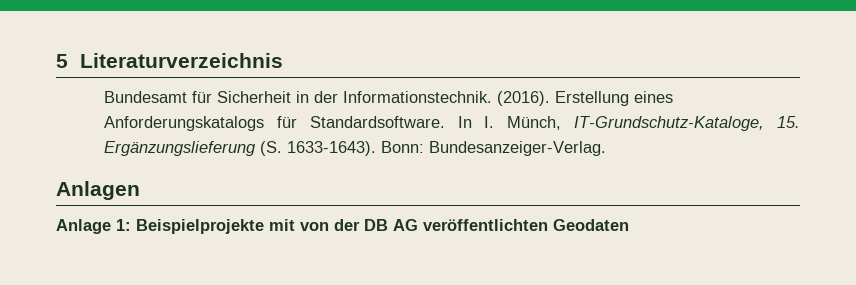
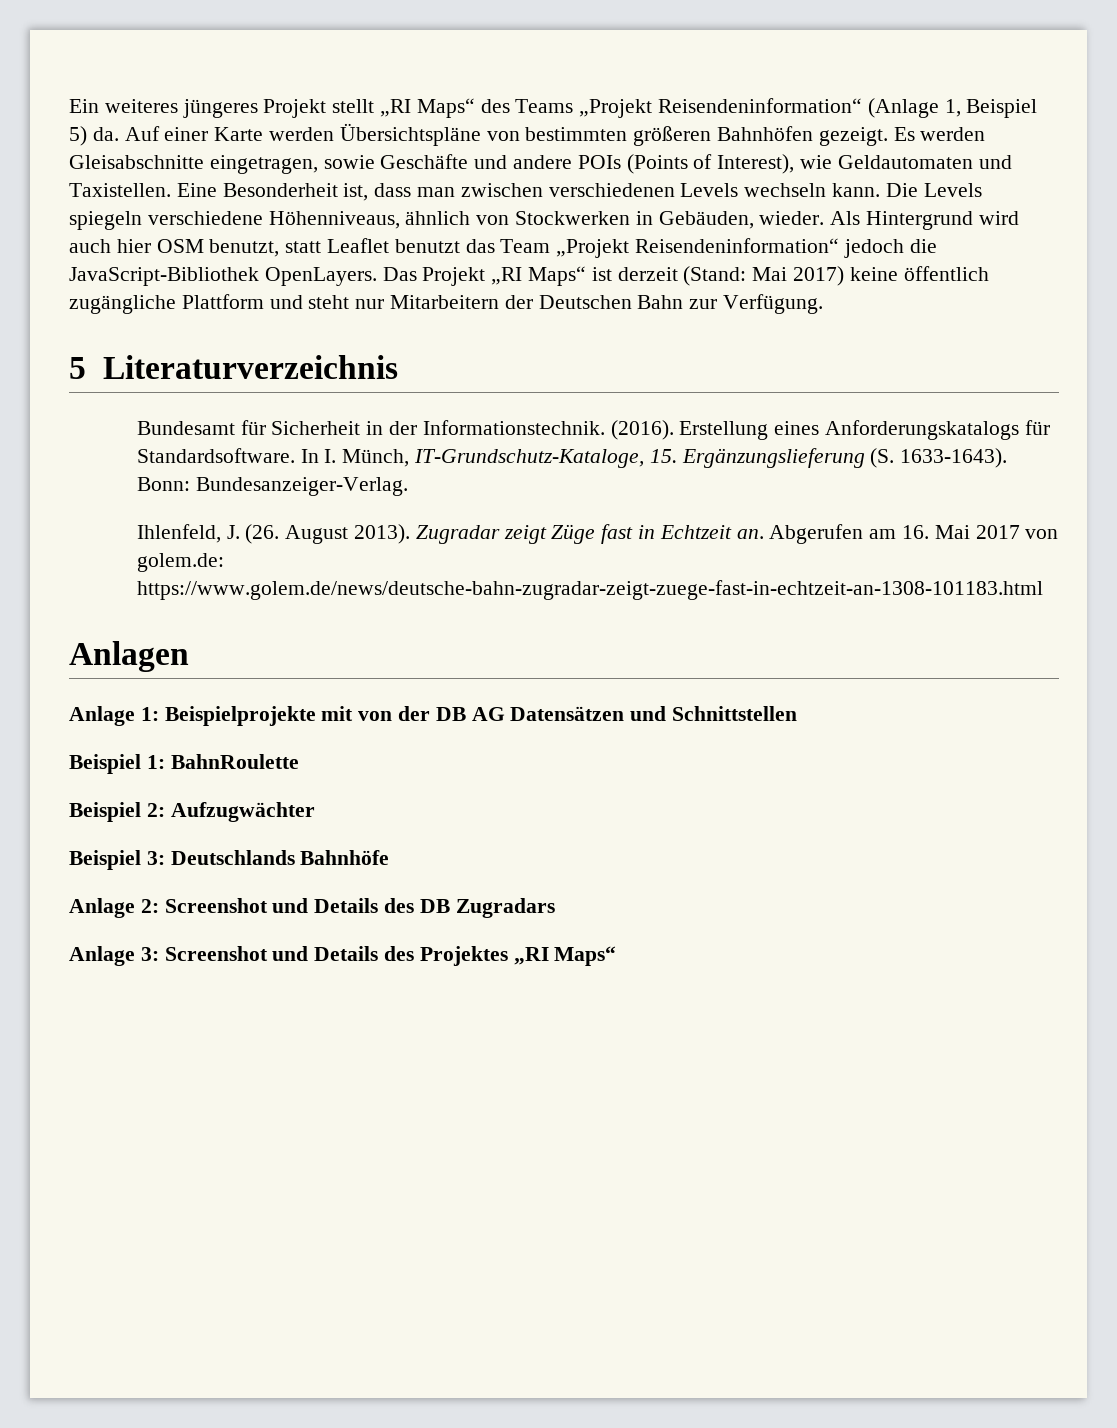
+ Ein weiteres jüngeres Projekt stellt „RI Maps“ des Teams „Projekt Reisendeninformation“ (Anlage 1, Beispiel 5) da. Auf einer Karte werden Übersichtspläne von bestimmten größeren Bahnhöfen gezeigt. Es werden Gleisabschnitte eingetragen, sowie Geschäfte und andere POIs (Points of Interest), wie Geldautomaten und Taxistellen. Eine Besonderheit ist, dass man zwischen verschiedenen Levels wechseln kann. Die Levels spiegeln verschiedene Höhenniveaus, ähnlich von Stockwerken in Gebäuden, wieder. Als Hintergrund wird auch hier OSM benutzt, statt Leaflet benutzt das Team „Projekt Reisendeninformation“ jedoch die JavaScript-Bibliothek OpenLayers. Das Projekt „RI Maps“ ist derzeit (Stand: Mai 2017) keine öffentlich zugängliche Plattform und steht nur Mitarbeitern der Deutschen Bahn zur Verfügung.
+ Ihlenfeld, J. (26. August 2013). Zugradar zeigt Züge fast in Echtzeit an. Abgerufen am 16. Mai 2017 von golem.de: https://www.golem.de/news/deutsche-bahn-zugradar-zeigt-zuege-fast-in-echtzeit-an-1308-101183.html
- Anlage 1: Beispielprojekte mit von der DB AG veröffentlichten Geodaten
+ Anlage 1: Beispielprojekte mit von der DB AG Datensätzen und Schnittstellen
+ Beispiel 1: BahnRoulette
+ Beispiel 2: Aufzugwächter
+ Beispiel 3: Deutschlands Bahnhöfe
+ Anlage 2: Screenshot und Details des DB Zugradars
+ Anlage 3: Screenshot und Details des Projektes „RI Maps“

